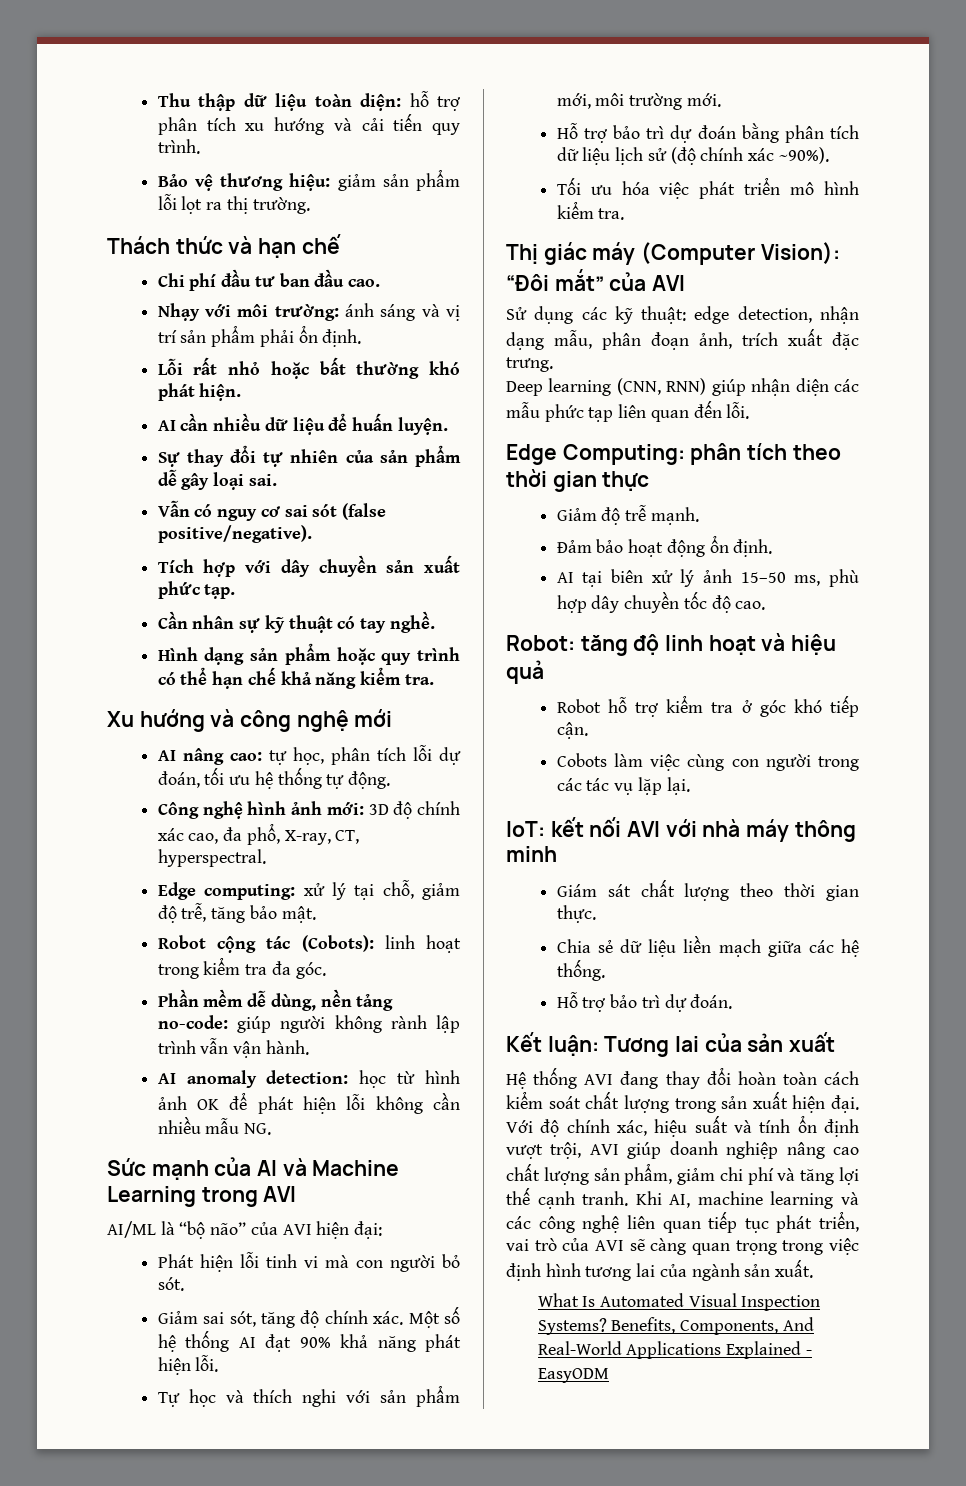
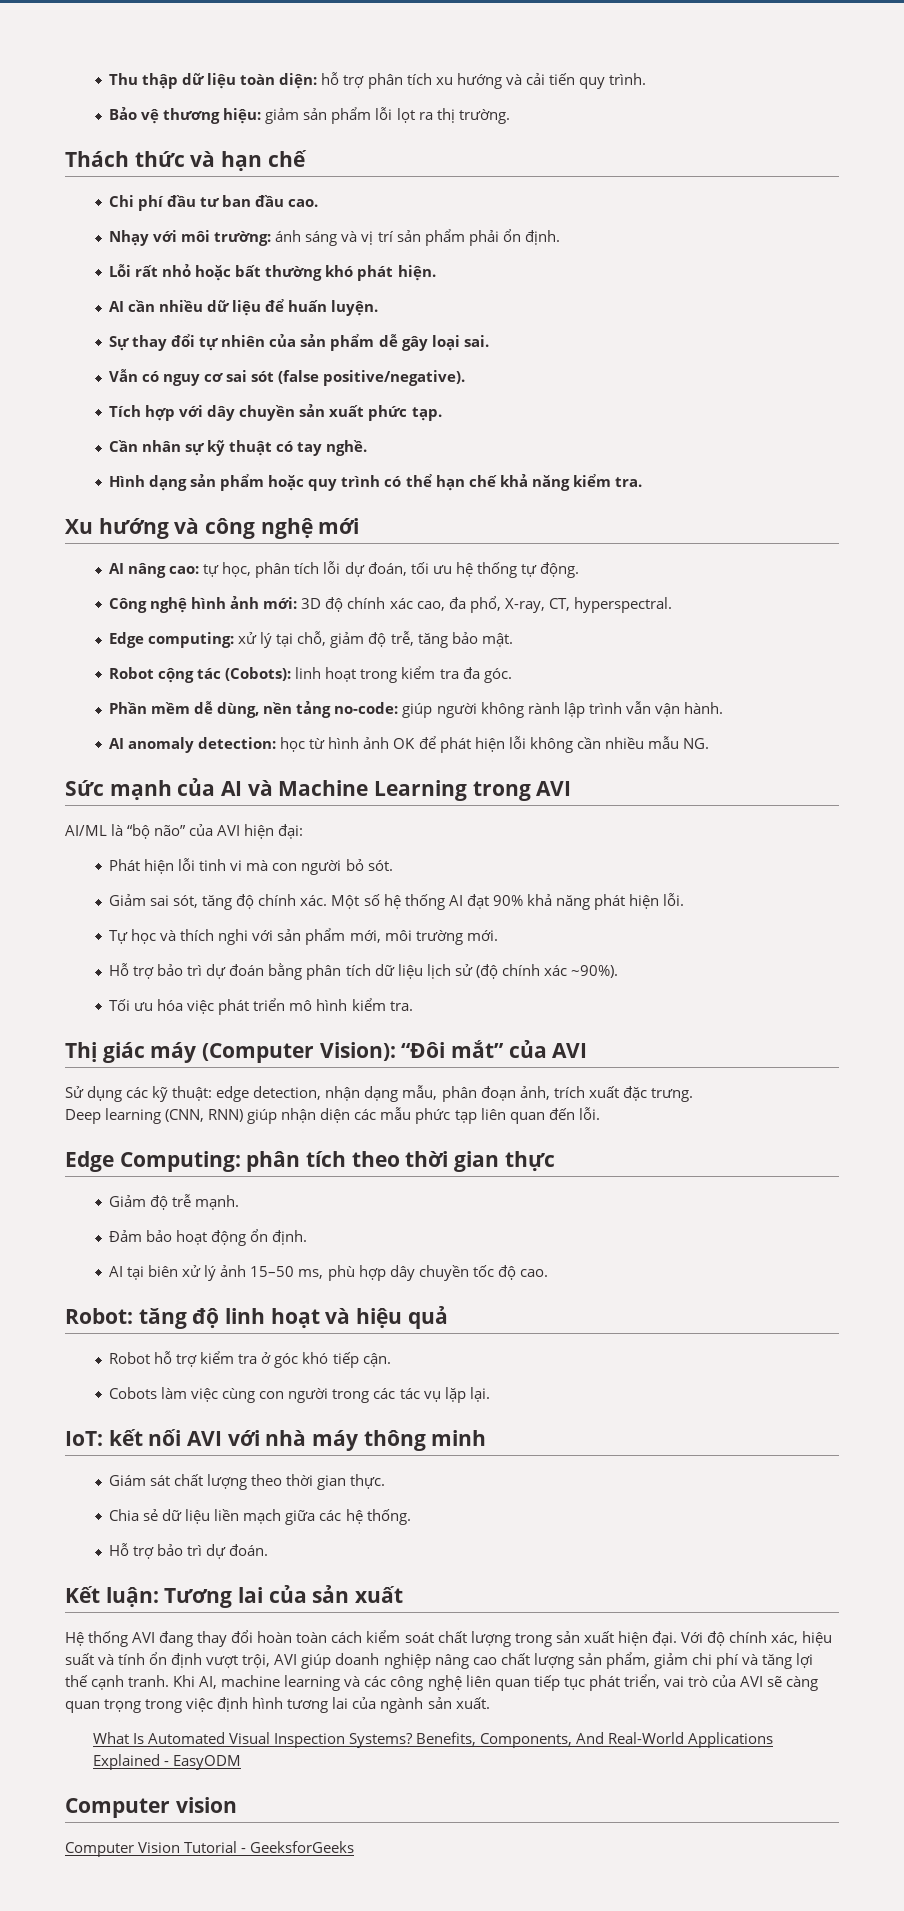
+ Computer vision
+ Computer Vision Tutorial - GeeksforGeeks

